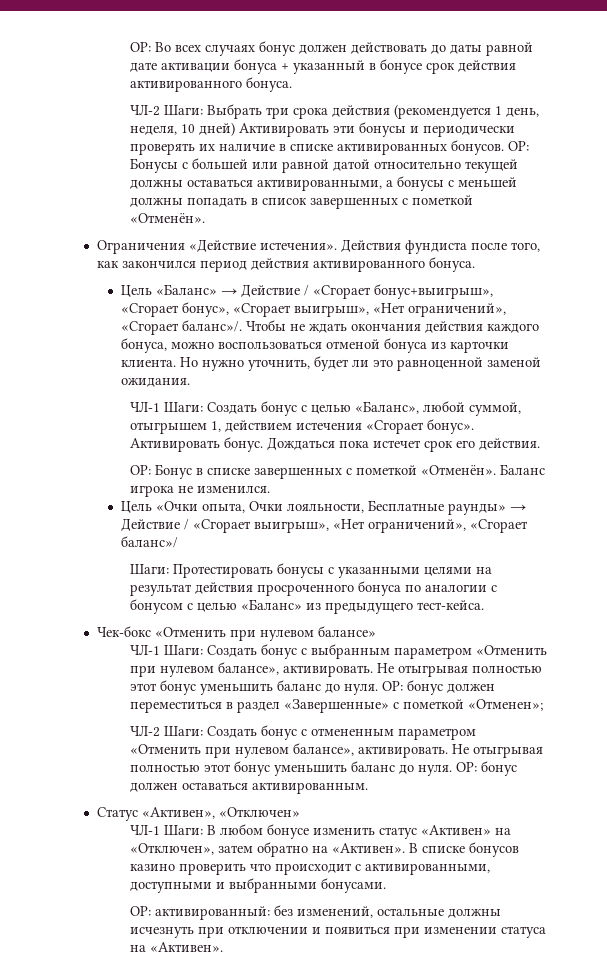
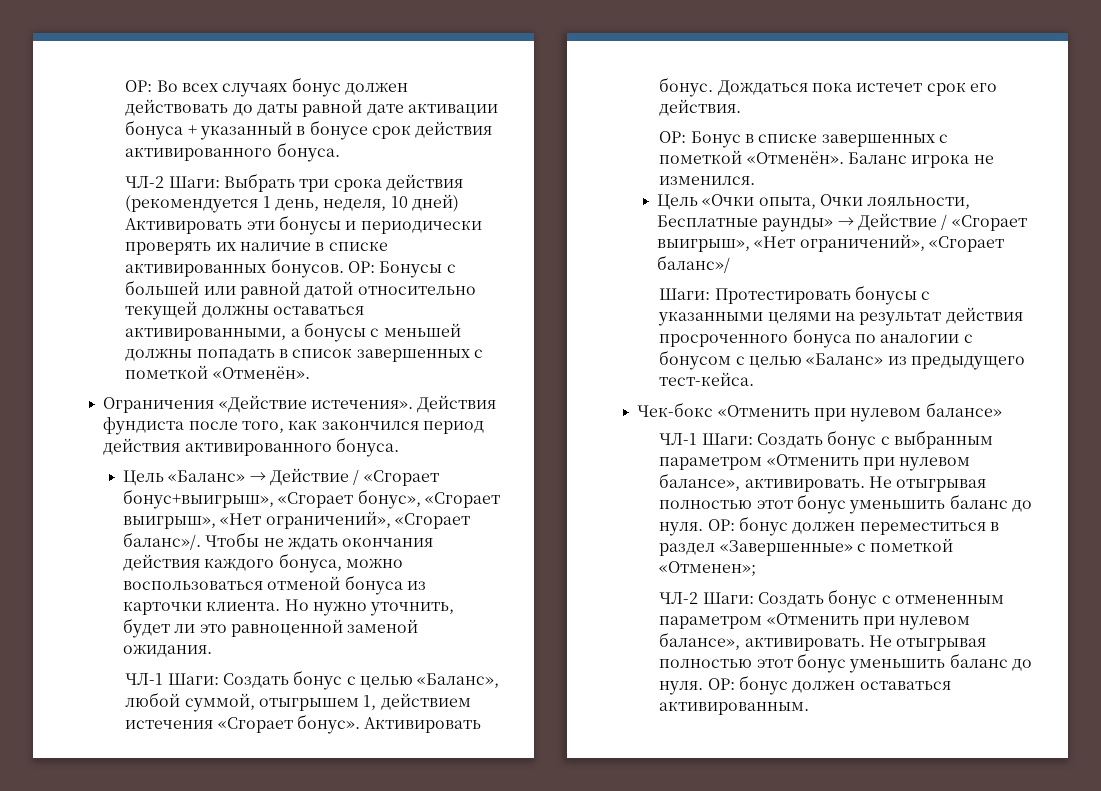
- Статус «Активен», «Отключен»
- ЧЛ-1 Шаги: В любом бонусе изменить статус «Активен» на «Отключен», затем обратно на «Активен». В списке бонусов казино проверить что происходит с активированными, доступными и выбранными бонусами.
- ОР: активированный: без изменений, остальные должны исчезнуть при отключении и появиться при изменении статуса на «Активен».

